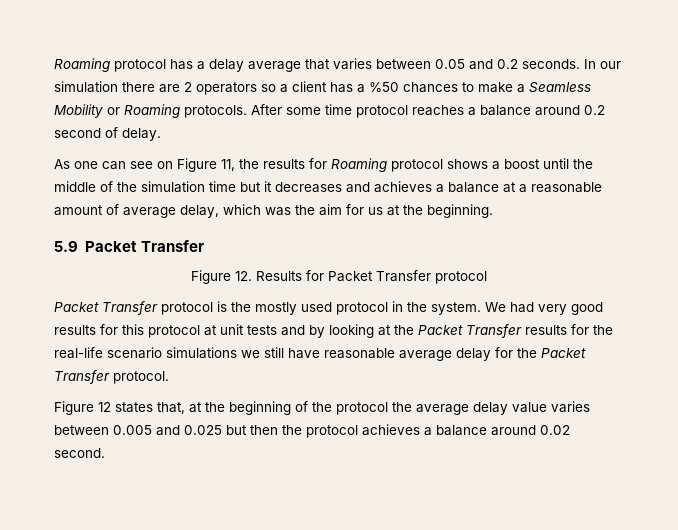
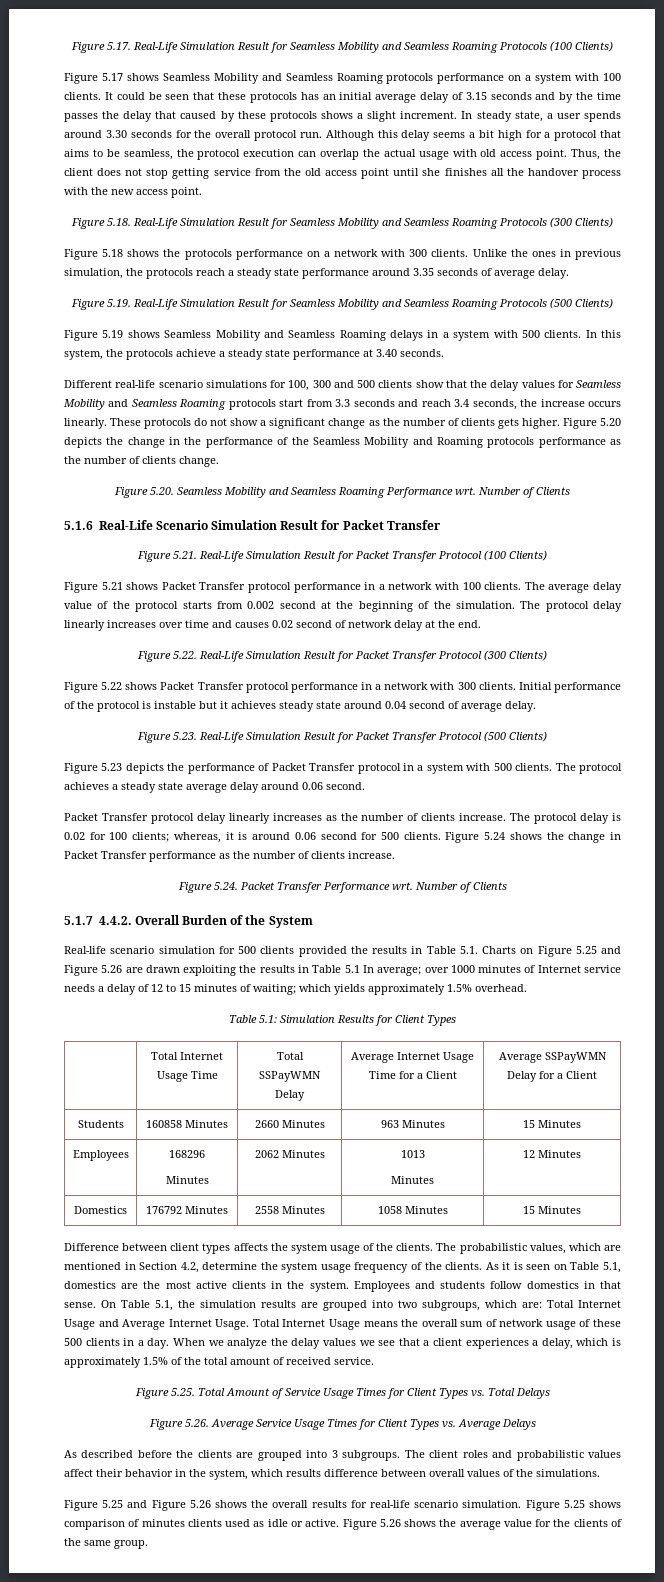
- Roaming protocol has a delay average that varies between 0.05 and 0.2 seconds. In our simulation there are 2 operators so a client has a %50 chances to make a Seamless Mobility or Roaming protocols. After some time protocol reaches a balance around 0.2 second of delay.
- As one can see on Figure 11, the results for Roaming protocol shows a boost until the middle of the simulation time but it decreases and achieves a balance at a reasonable amount of average delay, which was the aim for us at the beginning.
- 5.9 Packet Transfer
- Figure 12. Results for Packet Transfer protocol
- Packet Transfer protocol is the mostly used protocol in the system. We had very good results for this protocol at unit tests and by looking at the Packet Transfer results for the real-life scenario simulations we still have reasonable average delay for the Packet Transfer protocol.
- Figure 12 states that, at the beginning of the protocol the average delay value varies between 0.005 and 0.025 but then the protocol achieves a balance around 0.02 second.
+ Figure 5.17. Real-Life Simulation Result for Seamless Mobility and Seamless Roaming Protocols (100 Clients)
+ Figure 5.17 shows Seamless Mobility and Seamless Roaming protocols performance on a system with 100 clients. It could be seen that these protocols has an initial average delay of 3.15 seconds and by the time passes the delay that caused by these protocols shows a slight increment. In steady state, a user spends around 3.30 seconds for the overall protocol run. Although this delay seems a bit high for a protocol that aims to be seamless, the protocol execution can overlap the actual usage with old access point. Thus, the client does not stop getting service from the old access point until she finishes all the handover process with the new access point.
+ Figure 5.18. Real-Life Simulation Result for Seamless Mobility and Seamless Roaming Protocols (300 Clients)
+ Figure 5.18 shows the protocols performance on a network with 300 clients. Unlike the ones in previous simulation, the protocols reach a steady state performance around 3.35 seconds of average delay.
+ Figure 5.19. Real-Life Simulation Result for Seamless Mobility and Seamless Roaming Protocols (500 Clients)
+ Figure 5.19 shows Seamless Mobility and Seamless Roaming delays in a system with 500 clients. In this system, the protocols achieve a steady state performance at 3.40 seconds.
+ Different real-life scenario simulations for 100, 300 and 500 clients show that the delay values for Seamless Mobility and Seamless Roaming protocols start from 3.3 seconds and reach 3.4 seconds, the increase occurs linearly. These protocols do not show a significant change as the number of clients gets higher. Figure 5.20 depicts the change in the performance of the Seamless Mobility and Roaming protocols performance as the number of clients change.
+ Figure 5.20. Seamless Mobility and Seamless Roaming Performance wrt. Number of Clients
+ 5.1.6 Real-Life Scenario Simulation Result for Packet Transfer
+ Figure 5.21. Real-Life Simulation Result for Packet Transfer Protocol (100 Clients)
+ Figure 5.21 shows Packet Transfer protocol performance in a network with 100 clients. The average delay value of the protocol starts from 0.002 second at the beginning of the simulation. The protocol delay linearly increases over time and causes 0.02 second of network delay at the end.
+ Figure 5.22. Real-Life Simulation Result for Packet Transfer Protocol (300 Clients)
+ Figure 5.22 shows Packet Transfer protocol performance in a network with 300 clients. Initial performance of the protocol is instable but it achieves steady state around 0.04 second of average delay.
+ Figure 5.23. Real-Life Simulation Result for Packet Transfer Protocol (500 Clients)
+ Figure 5.23 depicts the performance of Packet Transfer protocol in a system with 500 clients. The protocol achieves a steady state average delay around 0.06 second.
+ Packet Transfer protocol delay linearly increases as the number of clients increase. The protocol delay is 0.02 for 100 clients; whereas, it is around 0.06 second for 500 clients. Figure 5.24 shows the change in Packet Transfer performance as the number of clients increase.
+ Figure 5.24. Packet Transfer Performance wrt. Number of Clients
+ 5.1.7 4.4.2. Overall Burden of the System
+ Real-life scenario simulation for 500 clients provided the results in Table 5.1. Charts on Figure 5.25 and Figure 5.26 are drawn exploiting the results in Table 5.1 In average; over 1000 minutes of Internet service needs a delay of 12 to 15 minutes of waiting; which yields approximately 1.5% overhead.
+ Table 5.1: Simulation Results for Client Types
+ | Total Internet Usage Time | Total SSPayWMN Delay | Average Internet Usage Time for a Client | Average SSPayWMN Delay for a Client
+ Students | 160858 Minutes | 2660 Minutes | 963 Minutes | 15 Minutes
+ Employees | 168296
+ Minutes | 2062 Minutes | 1013
+ Minutes | 12 Minutes
+ Domestics | 176792 Minutes | 2558 Minutes | 1058 Minutes | 15 Minutes
+ Difference between client types affects the system usage of the clients. The probabilistic values, which are mentioned in Section 4.2, determine the system usage frequency of the clients. As it is seen on Table 5.1, domestics are the most active clients in the system. Employees and students follow domestics in that sense. On Table 5.1, the simulation results are grouped into two subgroups, which are: Total Internet Usage and Average Internet Usage. Total Internet Usage means the overall sum of network usage of these 500 clients in a day. When we analyze the delay values we see that a client experiences a delay, which is approximately 1.5% of the total amount of received service.
+ Figure 5.25. Total Amount of Service Usage Times for Client Types vs. Total Delays
+ Figure 5.26. Average Service Usage Times for Client Types vs. Average Delays
+ As described before the clients are grouped into 3 subgroups. The client roles and probabilistic values affect their behavior in the system, which results difference between overall values of the simulations.
+ Figure 5.25 and Figure 5.26 shows the overall results for real-life scenario simulation. Figure 5.25 shows comparison of minutes clients used as idle or active. Figure 5.26 shows the average value for the clients of the same group.

